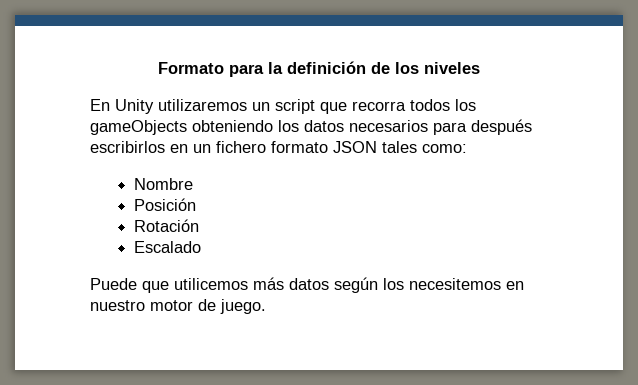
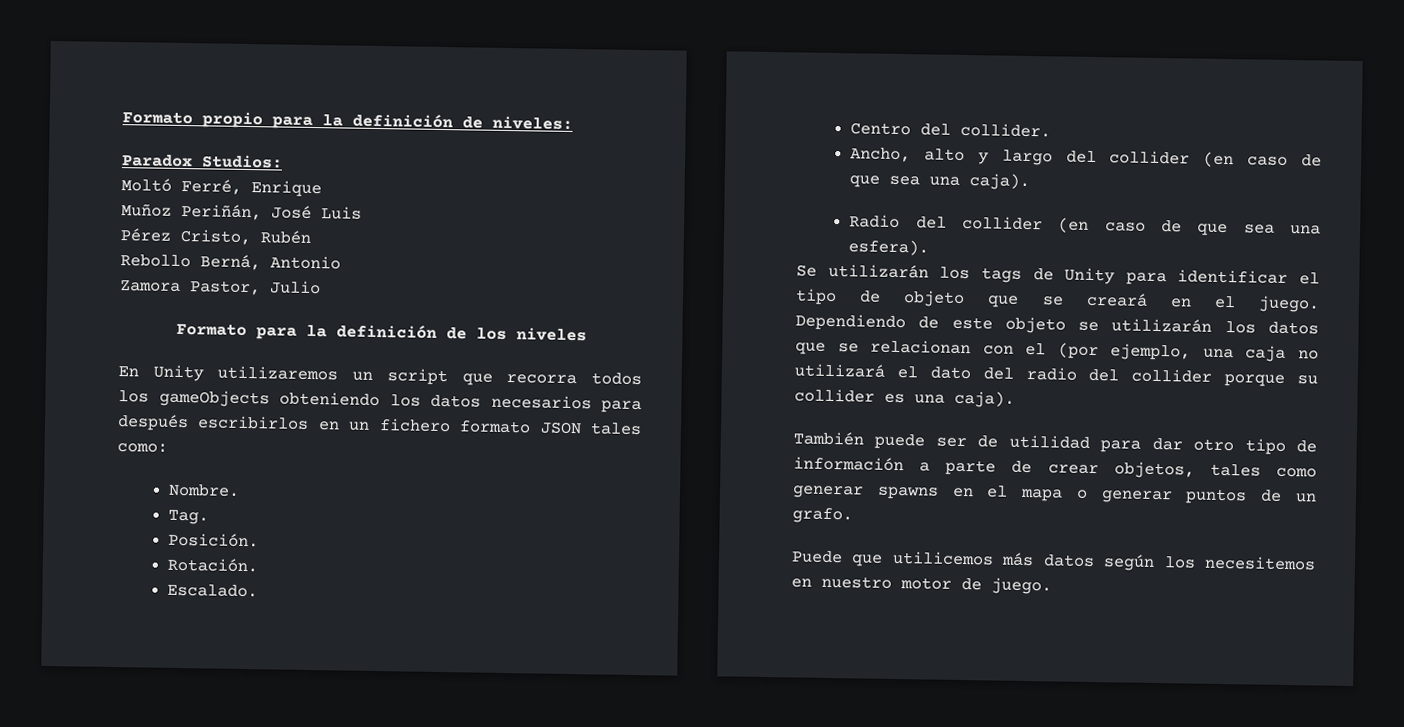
+ Formato propio para la definición de niveles:
+ Paradox Studios:
+ Moltó Ferré, Enrique
+ Muñoz Periñán, José Luis
+ Pérez Cristo, Rubén
+ Rebollo Berná, Antonio
+ Zamora Pastor, Julio
- Nombre
- Posición
- Rotación
- Escalado
+ Nombre.
+ Tag.
+ Posición.
+ Rotación.
+ Escalado.
+ Centro del collider.
+ Ancho, alto y largo del collider (en caso de que sea una caja).
+ Radio del collider (en caso de que sea una esfera).
+ Se utilizarán los tags de Unity para identificar el tipo de objeto que se creará en el juego. Dependiendo de este objeto se utilizarán los datos que se relacionan con el (por ejemplo, una caja no utilizará el dato del radio del collider porque su collider es una caja).
+ También puede ser de utilidad para dar otro tipo de información a parte de crear objetos, tales como generar spawns en el mapa o generar puntos de un grafo.

